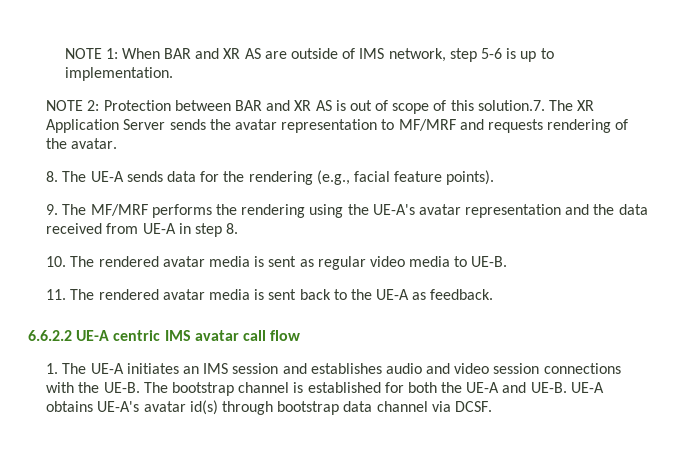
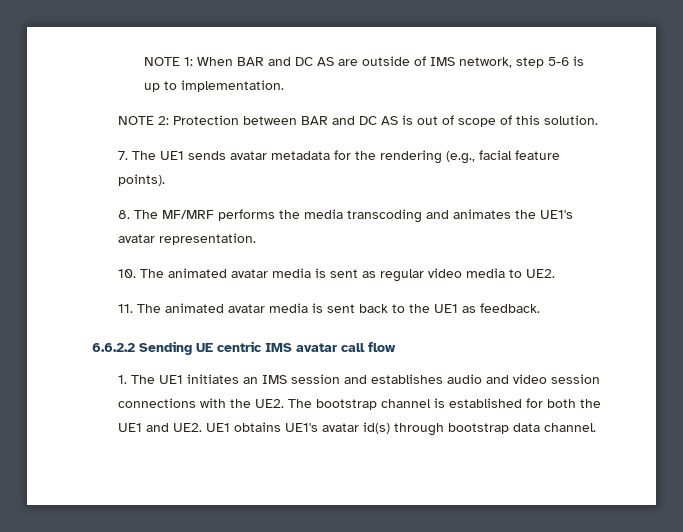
- NOTE 1: When BAR and XR AS are outside of IMS network, step 5-6 is up to implementation.
+ NOTE 1: When BAR and DC AS are outside of IMS network, step 5-6 is up to implementation.
- NOTE 2: Protection between BAR and XR AS is out of scope of this solution.7. The XR Application Server sends the avatar representation to MF/MRF and requests rendering of the avatar.
- 8. The UE-A sends data for the rendering (e.g., facial feature points).
+ NOTE 2: Protection between BAR and DC AS is out of scope of this solution.
+ 7. The UE1 sends avatar metadata for the rendering (e.g., facial feature points).
- 9. The MF/MRF performs the rendering using the UE-A's avatar representation and the data received from UE-A in step 8.
+ 8. The MF/MRF performs the media transcoding and animates the UE1's avatar representation.
- 10. The rendered avatar media is sent as regular video media to UE-B.
+ 10. The animated avatar media is sent as regular video media to UE2.
- 11. The rendered avatar media is sent back to the UE-A as feedback.
+ 11. The animated avatar media is sent back to the UE1 as feedback.
- 6.6.2.2 UE-A centric IMS avatar call flow
+ 6.6.2.2 Sending UE centric IMS avatar call flow
- 1. The UE-A initiates an IMS session and establishes audio and video session connections with the UE-B. The bootstrap channel is established for both the UE-A and UE-B. UE-A obtains UE-A's avatar id(s) through bootstrap data channel via DCSF.
+ 1. The UE1 initiates an IMS session and establishes audio and video session connections with the UE2. The bootstrap channel is established for both the UE1 and UE2. UE1 obtains UE1's avatar id(s) through bootstrap data channel.

